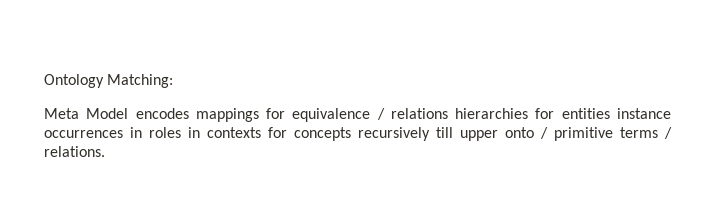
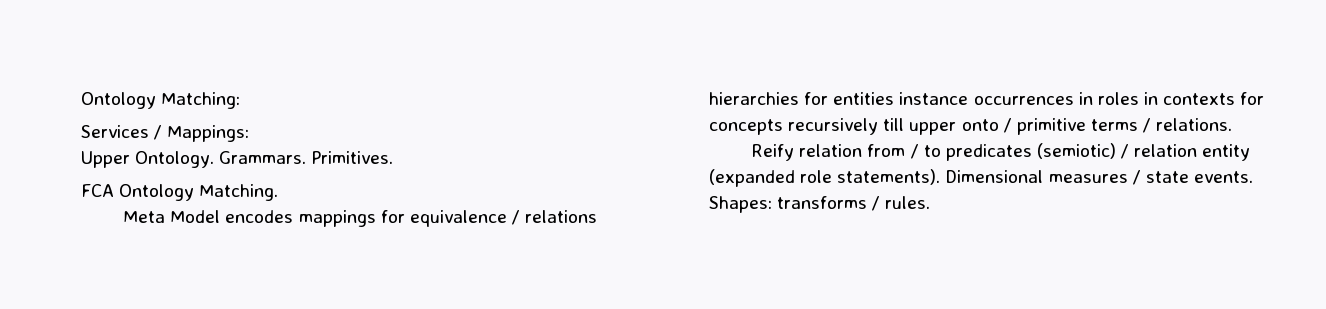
+ Services / Mappings:
+ Upper Ontology. Grammars. Primitives.
+ FCA Ontology Matching.
+ Reify relation from / to predicates (semiotic) / relation entity (expanded role statements). Dimensional measures / state events. Shapes: transforms / rules.

